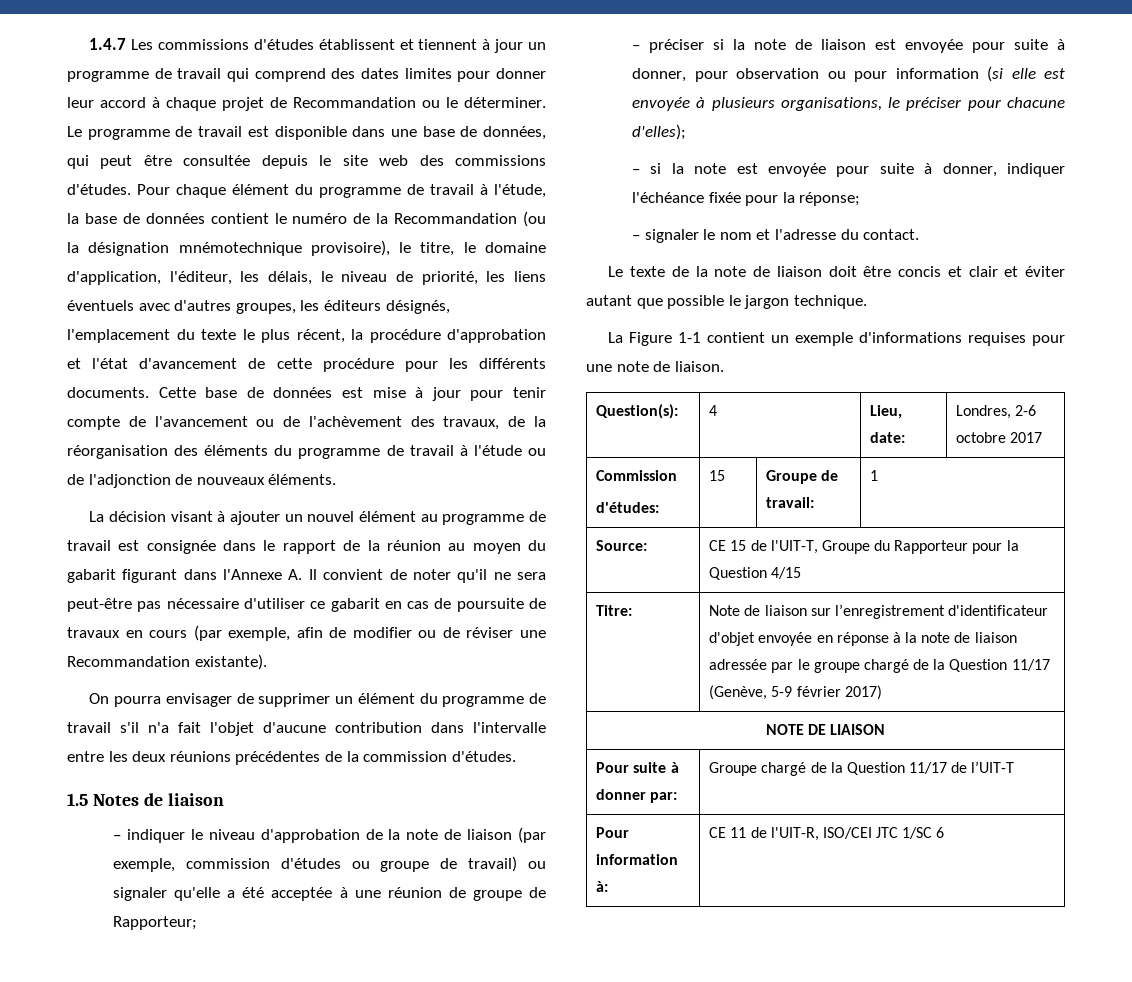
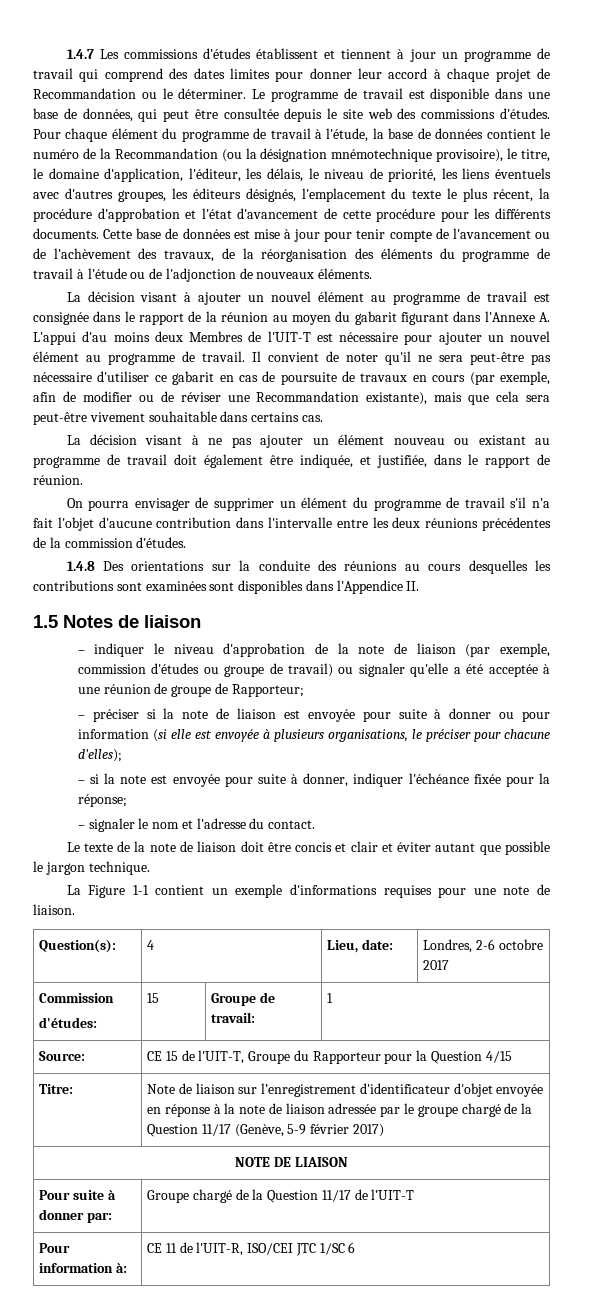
- La décision visant à ajouter un nouvel élément au programme de travail est consignée dans le rapport de la réunion au moyen du gabarit figurant dans l'Annexe A. Il convient de noter qu'il ne sera peut-être pas nécessaire d'utiliser ce gabarit en cas de poursuite de travaux en cours (par exemple, afin de modifier ou de réviser une Recommandation existante).
+ La décision visant à ajouter un nouvel élément au programme de travail est consignée dans le rapport de la réunion au moyen du gabarit figurant dans l'Annexe A. L'appui d'au moins deux Membres de l'UIT-T est nécessaire pour ajouter un nouvel élément au programme de travail. Il convient de noter qu'il ne sera peut-être pas nécessaire d'utiliser ce gabarit en cas de poursuite de travaux en cours (par exemple, afin de modifier ou de réviser une Recommandation existante), mais que cela sera peut-être vivement souhaitable dans certains cas.
+ La décision visant à ne pas ajouter un élément nouveau ou existant au programme de travail doit également être indiquée, et justifiée, dans le rapport de réunion.
+ 1.4.8 Des orientations sur la conduite des réunions au cours desquelles les contributions sont examinées sont disponibles dans l'Appendice II.
- – préciser si la note de liaison est envoyée pour suite à donner, pour observation ou pour information (si elle est envoyée à plusieurs organisations, le préciser pour chacune d'elles);
+ – préciser si la note de liaison est envoyée pour suite à donner ou pour information (si elle est envoyée à plusieurs organisations, le préciser pour chacune d'elles);

